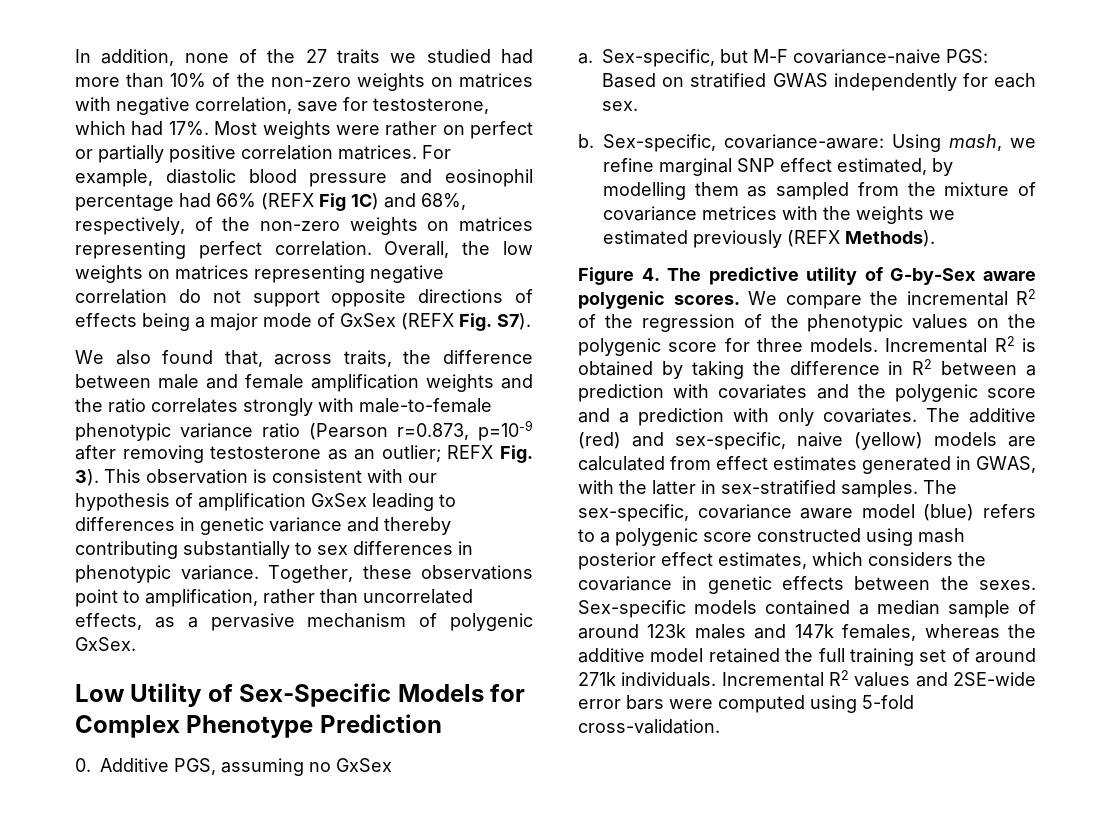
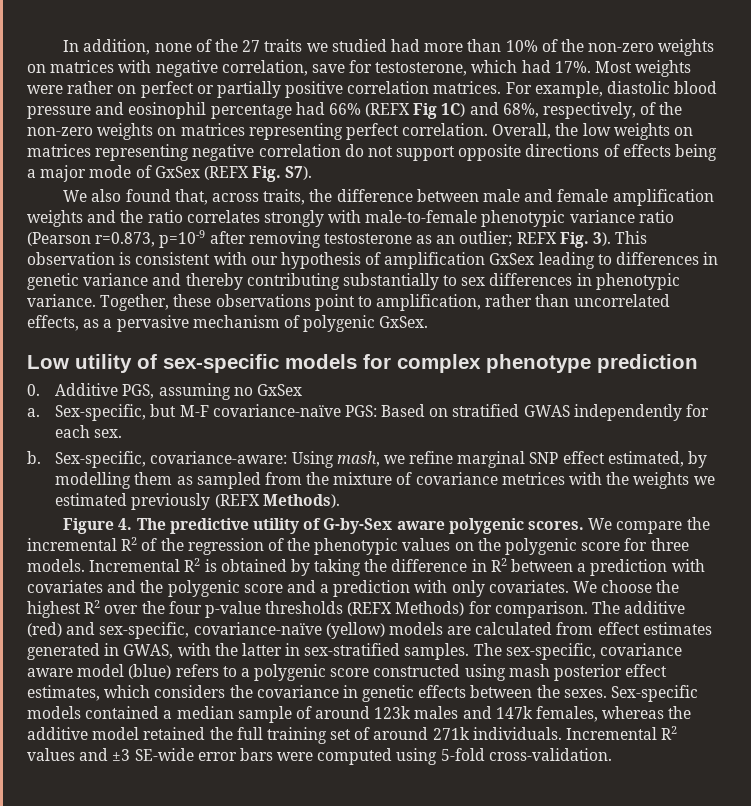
- Low Utility of Sex-Specific Models for Complex Phenotype Prediction
+ Low utility of sex-specific models for complex phenotype prediction
- Sex-specific, but M-F covariance-naive PGS: Based on stratified GWAS independently for each sex.
+ Sex-specific, but M-F covariance-naïve PGS: Based on stratified GWAS independently for each sex.
+ We choose the highest R2 over the four p-value thresholds (REFX Methods) for comparison.
- The additive (red) and sex-specific, naive (yellow) models are calculated from effect estimates generated in GWAS, with the latter in sex-stratified samples.
+ The additive (red) and sex-specific, covariance-naïve (yellow) models are calculated from effect estimates generated in GWAS, with the latter in sex-stratified samples.
- Incremental R2 values and 2SE-wide error bars were computed using 5-fold cross-validation.
+ Incremental R2 values and ±3 SE-wide error bars were computed using 5-fold cross-validation.

